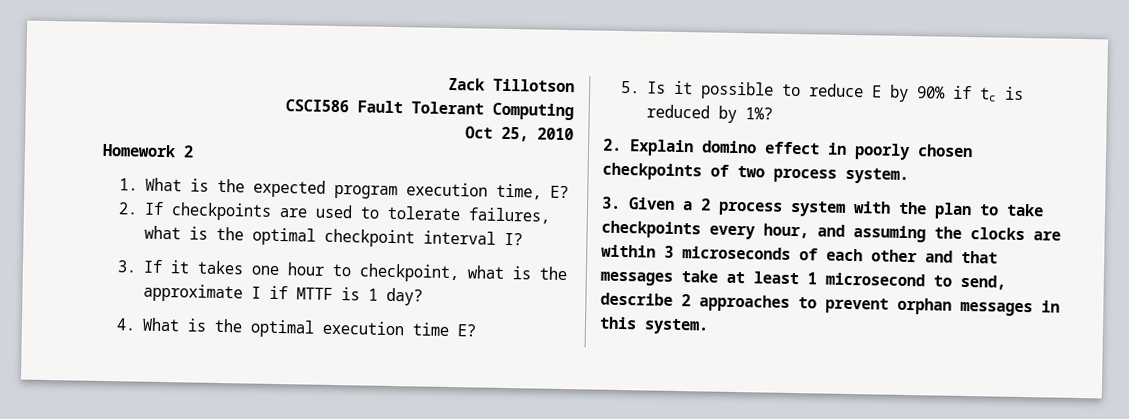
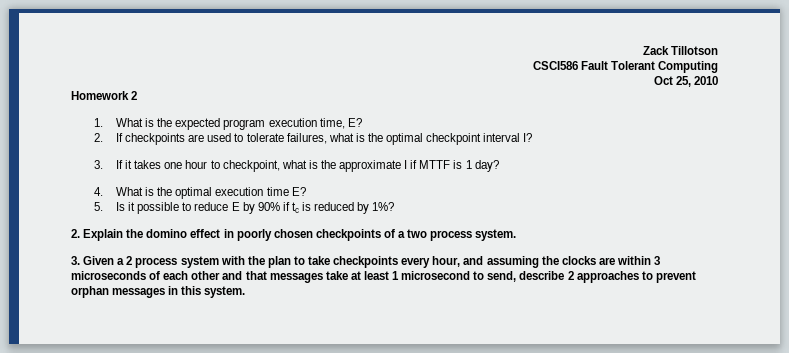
- 2. Explain domino effect in poorly chosen checkpoints of two process system.
+ 2. Explain the domino effect in poorly chosen checkpoints of a two process system.

